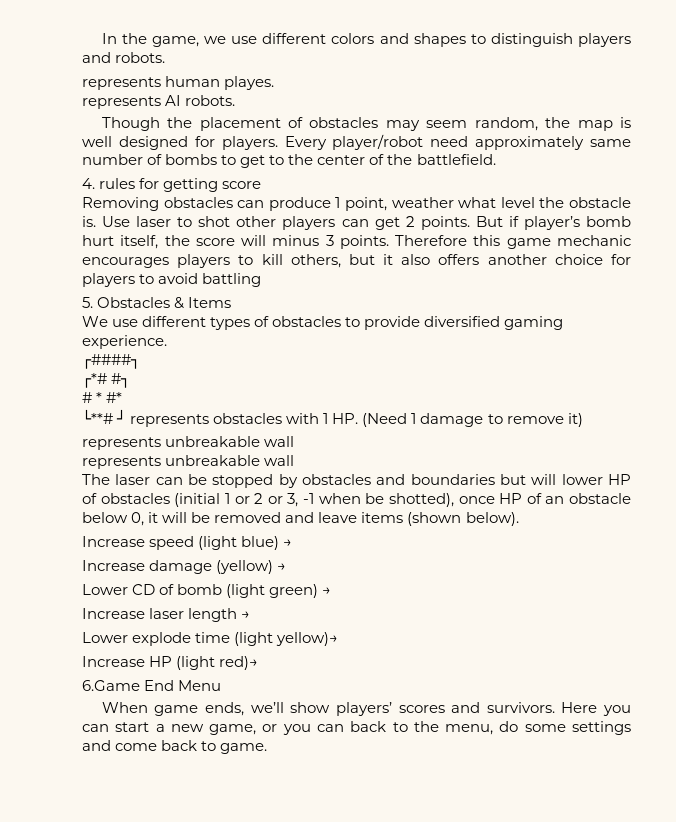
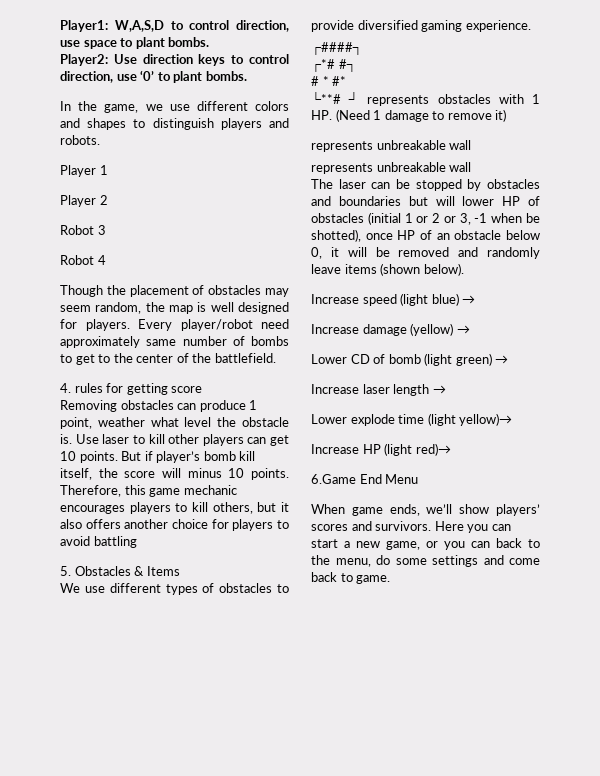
+ Player1: W,A,S,D to control direction, use space to plant bombs.
+ Player2: Use direction keys to control direction, use ‘0’ to plant bombs.
- represents human playes.
- represents AI robots.
+ Player 1
+ Player 2
+ Robot 3
+ Robot 4
- Use laser to shot other players can get 2 points.
+ Use laser to kill other players can get 10 points.
- But if player’s bomb hurt itself, the score will minus 3 points. Therefore this game mechanic encourages players to kill others, but it also offers another choice for players to avoid battling
+ But if player’s bomb kill itself, the score will minus 10 points. Therefore, this game mechanic encourages players to kill others, but it also offers another choice for players to avoid battling
- The laser can be stopped by obstacles and boundaries but will lower HP of obstacles (initial 1 or 2 or 3, -1 when be shotted), once HP of an obstacle below 0, it will be removed and leave items (shown below).
+ The laser can be stopped by obstacles and boundaries but will lower HP of obstacles (initial 1 or 2 or 3, -1 when be shotted), once HP of an obstacle below 0, it will be removed and randomly leave items (shown below).

